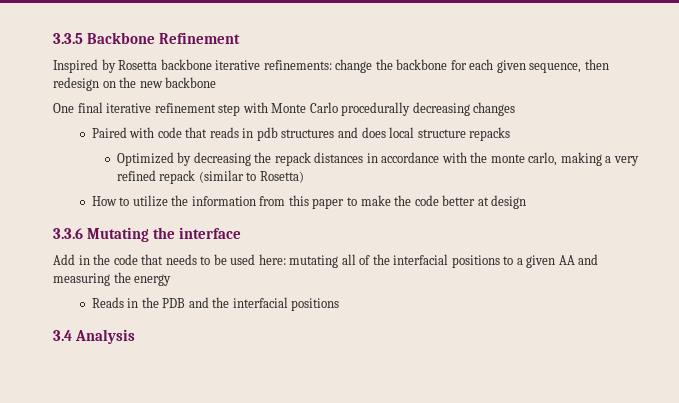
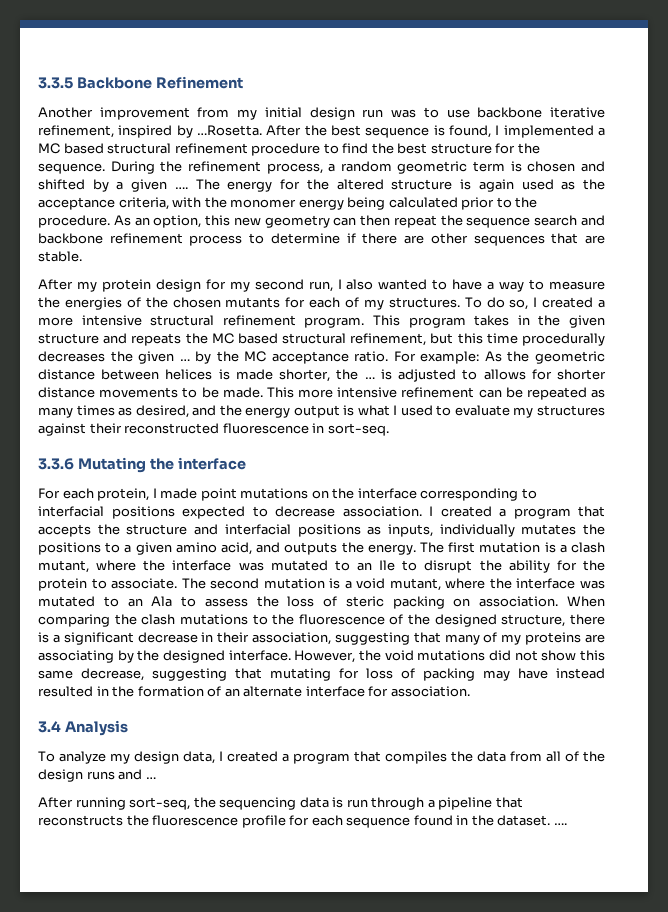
- Inspired by Rosetta backbone iterative refinements: change the backbone for each given sequence, then redesign on the new backbone
- One final iterative refinement step with Monte Carlo procedurally decreasing changes
- Paired with code that reads in pdb structures and does local structure repacks
- Optimized by decreasing the repack distances in accordance with the monte carlo, making a very refined repack (similar to Rosetta)
- How to utilize the information from this paper to make the code better at design
+ Another improvement from my initial design run was to use backbone iterative refinement, inspired by …Rosetta. After the best sequence is found, I implemented a MC based structural refinement procedure to find the best structure for the sequence. During the refinement process, a random geometric term is chosen and shifted by a given …. The energy for the altered structure is again used as the acceptance criteria, with the monomer energy being calculated prior to the procedure. As an option, this new geometry can then repeat the sequence search and backbone refinement process to determine if there are other sequences that are stable.
+ After my protein design for my second run, I also wanted to have a way to measure the energies of the chosen mutants for each of my structures. To do so, I created a more intensive structural refinement program. This program takes in the given structure and repeats the MC based structural refinement, but this time procedurally decreases the given … by the MC acceptance ratio. For example: As the geometric distance between helices is made shorter, the … is adjusted to allows for shorter distance movements to be made. This more intensive refinement can be repeated as many times as desired, and the energy output is what I used to evaluate my structures against their reconstructed fluorescence in sort-seq.
  3.3.6 Mutating the interface
- Add in the code that needs to be used here: mutating all of the interfacial positions to a given AA and measuring the energy
- Reads in the PDB and the interfacial positions
+ For each protein, I made point mutations on the interface corresponding to interfacial positions expected to decrease association. I created a program that accepts the structure and interfacial positions as inputs, individually mutates the positions to a given amino acid, and outputs the energy. The first mutation is a clash mutant, where the interface was mutated to an Ile to disrupt the ability for the protein to associate. The second mutation is a void mutant, where the interface was mutated to an Ala to assess the loss of steric packing on association. When comparing the clash mutations to the fluorescence of the designed structure, there is a significant decrease in their association, suggesting that many of my proteins are associating by the designed interface. However, the void mutations did not show this same decrease, suggesting that mutating for loss of packing may have instead resulted in the formation of an alternate interface for association.
  3.4 Analysis
+ To analyze my design data, I created a program that compiles the data from all of the design runs and …
+ After running sort-seq, the sequencing data is run through a pipeline that reconstructs the fluorescence profile for each sequence found in the dataset. ….

